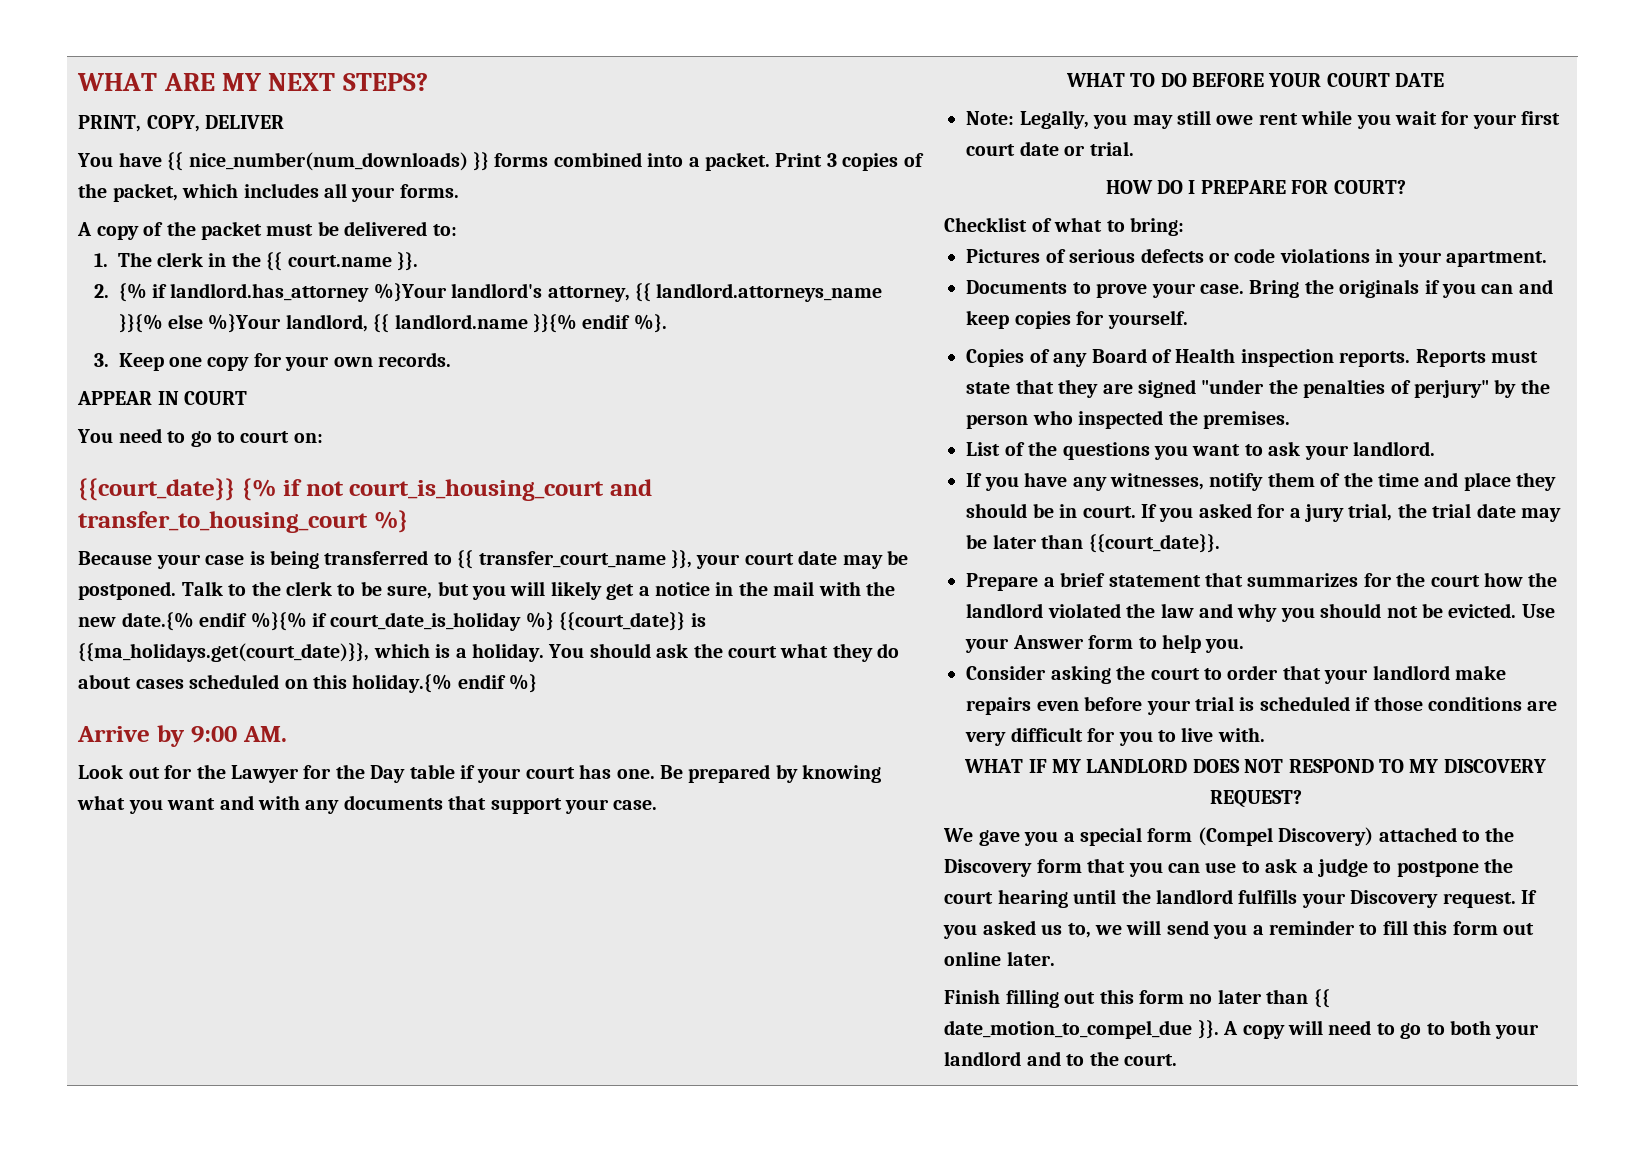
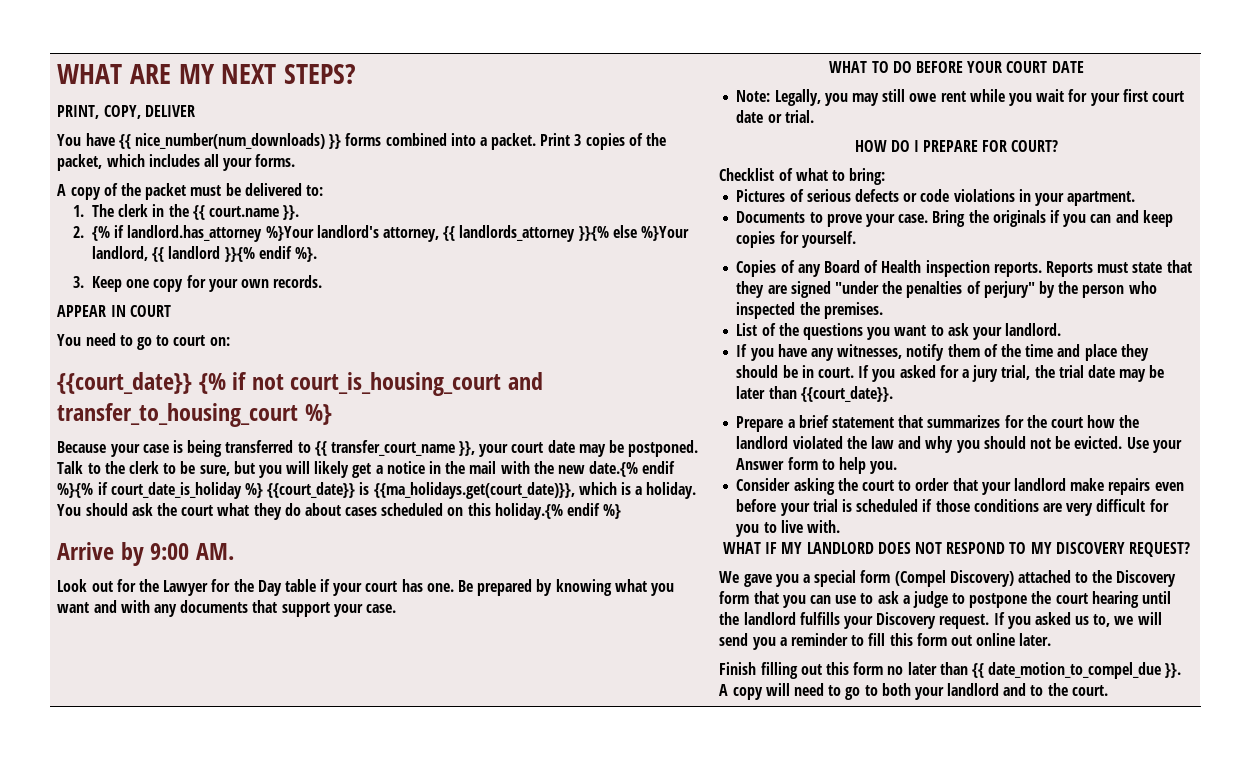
- 2. {% if landlord.has_attorney %}Your landlord's attorney, {{ landlord.attorneys_name }}{% else %}Your landlord, {{ landlord.name }}{% endif %}.
+ 2. {% if landlord.has_attorney %}Your landlord's attorney, {{ landlords_attorney }}{% else %}Your landlord, {{ landlord }}{% endif %}.

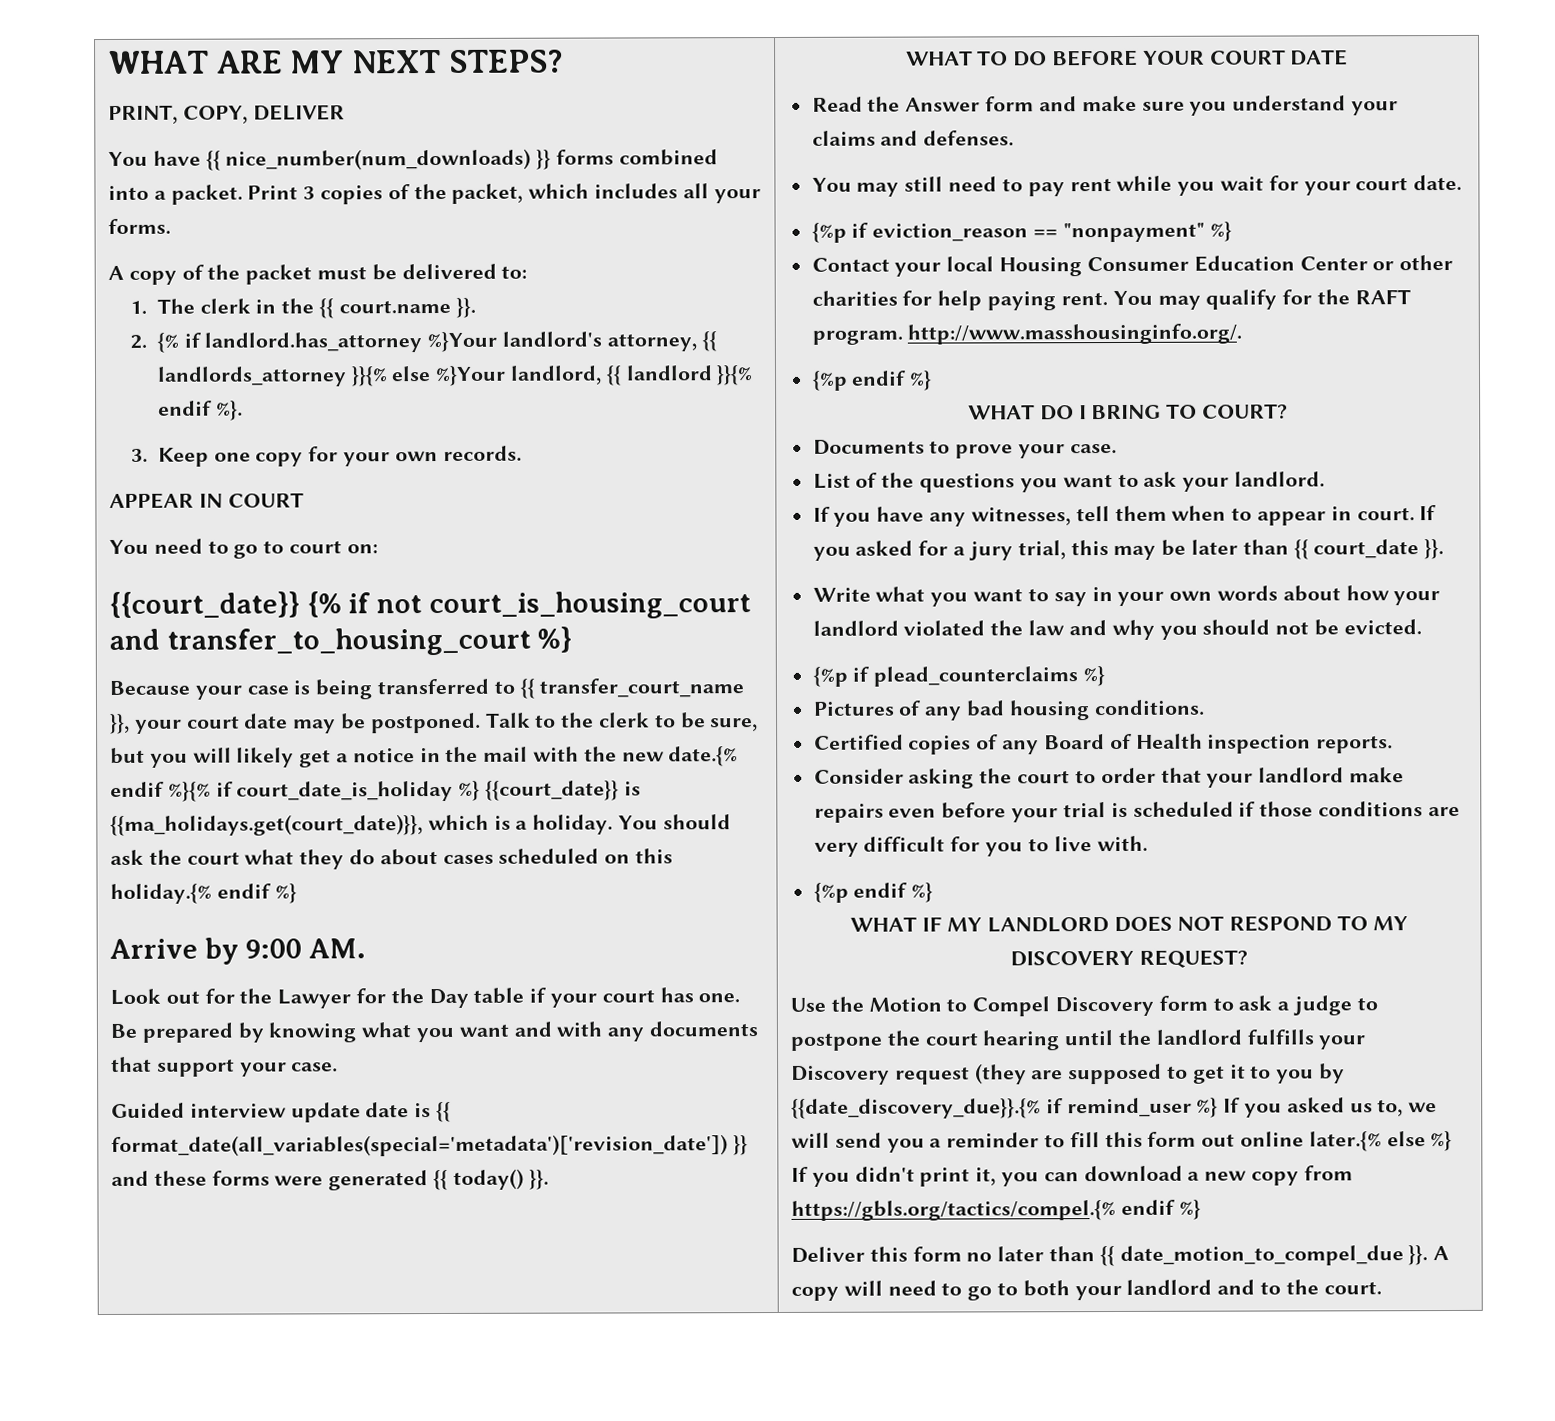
+ Guided interview update date is {{ format_date(all_variables(special='metadata')['revision_date']) }} and these forms were generated {{ today() }}.
- Note: Legally, you may still owe rent while you wait for your first court date or trial.
- HOW DO I PREPARE FOR COURT?
- Checklist of what to bring:
- Pictures of serious defects or code violations in your apartment.
+ Read the Answer form and make sure you understand your claims and defenses.
+ You may still need to pay rent while you wait for your court date.
+ {%p if eviction_reason == "nonpayment" %}
+ Contact your local Housing Consumer Education Center or other charities for help paying rent. You may qualify for the RAFT program. http://www.masshousinginfo.org/.
+ {%p endif %}
+ WHAT DO I BRING TO COURT?
- Bring the originals if you can and keep copies for yourself.
- Copies of any Board of Health inspection reports. Reports must state that they are signed "under the penalties of perjury" by the person who inspected the premises.
- If you have any witnesses, notify them of the time and place they should be in court.
+ If you have any witnesses, tell them when to appear in court.
- If you asked for a jury trial, the trial date may be later than {{court_date}}.
- Prepare a brief statement that summarizes for the court how the landlord violated the law and why you should not be evicted. Use your Answer form to help you.
+ If you asked for a jury trial, this may be later than {{ court_date }}.
+ Write what you want to say in your own words about how your landlord violated the law and why you should not be evicted.
+ {%p if plead_counterclaims %}
+ Pictures of any bad housing conditions.
+ Certified copies of any Board of Health inspection reports.
  Consider asking the court to order that your landlord make repairs even before your trial is scheduled if those conditions are very difficult for you to live with.
+ {%p endif %}
- We gave you a special form (Compel Discovery) attached to the Discovery form that you can use to ask a judge to postpone the court hearing until the landlord fulfills your Discovery request. If you asked us to, we will send you a reminder to fill this form out online later.
- Finish filling out this form no later than {{ date_motion_to_compel_due }}.
+ Use the Motion to Compel Discovery form to ask a judge to postpone the court hearing until the landlord fulfills your Discovery request (they are supposed to get it to you by {{date_discovery_due}}.{% if remind_user %} If you asked us to, we will send you a reminder to fill this form out online later.{% else %} If you didn't print it, you can download a new copy from https://gbls.org/tactics/compel.{% endif %}
+ Deliver this form no later than {{ date_motion_to_compel_due }}.

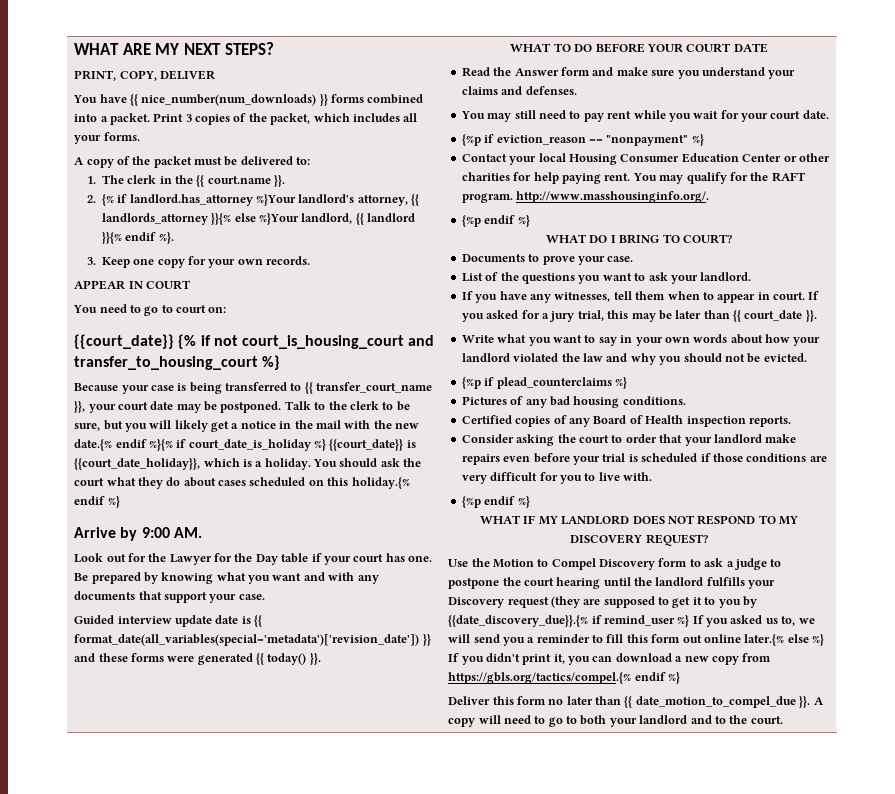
- Talk to the clerk to be sure, but you will likely get a notice in the mail with the new date.{% endif %}{% if court_date_is_holiday %} {{court_date}} is {{ma_holidays.get(court_date)}}, which is a holiday.
+ Talk to the clerk to be sure, but you will likely get a notice in the mail with the new date.{% endif %}{% if court_date_is_holiday %} {{court_date}} is {{court_date_holiday}}, which is a holiday.

